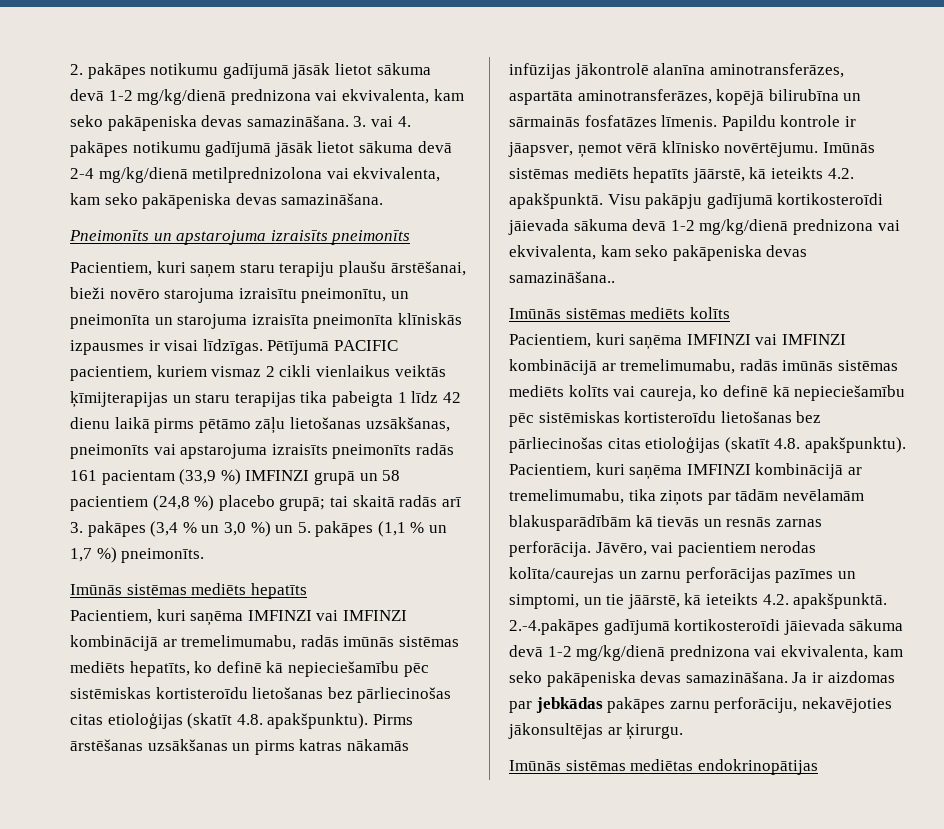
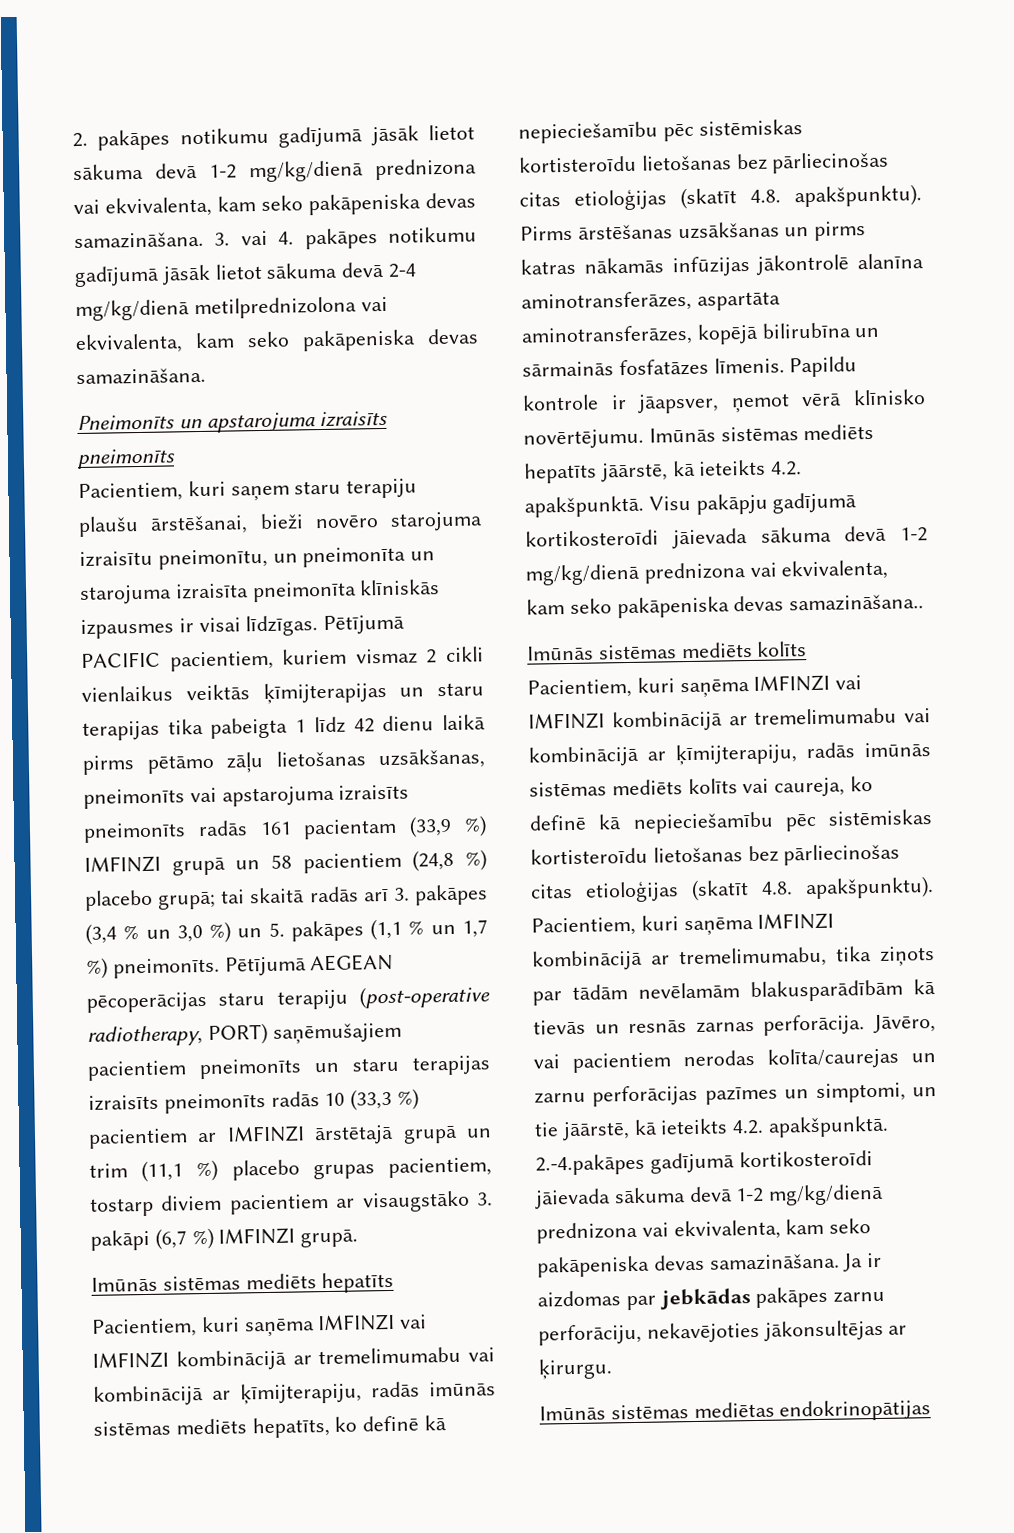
+ Pētījumā AEGEAN pēcoperācijas staru terapiju (post-operative radiotherapy, PORT) saņēmušajiem pacientiem pneimonīts un staru terapijas izraisīts pneimonīts radās 10 (33,3 %) pacientiem ar IMFINZI ārstētajā grupā un trim (11,1 %) placebo grupas pacientiem, tostarp diviem pacientiem ar visaugstāko 3. pakāpi (6,7 %) IMFINZI grupā.
- Pacientiem, kuri saņēma IMFINZI vai IMFINZI kombinācijā ar tremelimumabu, radās imūnās sistēmas mediēts hepatīts, ko definē kā nepieciešamību pēc sistēmiskas kortisteroīdu lietošanas bez pārliecinošas citas etioloģijas (skatīt 4.8. apakšpunktu).
+ Pacientiem, kuri saņēma IMFINZI vai IMFINZI kombinācijā ar tremelimumabu vai kombinācijā ar ķīmijterapiju, radās imūnās sistēmas mediēts hepatīts, ko definē kā nepieciešamību pēc sistēmiskas kortisteroīdu lietošanas bez pārliecinošas citas etioloģijas (skatīt 4.8. apakšpunktu).
- Pacientiem, kuri saņēma IMFINZI vai IMFINZI kombinācijā ar tremelimumabu, radās imūnās sistēmas mediēts kolīts vai caureja, ko definē kā nepieciešamību pēc sistēmiskas kortisteroīdu lietošanas bez pārliecinošas citas etioloģijas (skatīt 4.8. apakšpunktu).
+ Pacientiem, kuri saņēma IMFINZI vai IMFINZI kombinācijā ar tremelimumabu vai kombinācijā ar ķīmijterapiju, radās imūnās sistēmas mediēts kolīts vai caureja, ko definē kā nepieciešamību pēc sistēmiskas kortisteroīdu lietošanas bez pārliecinošas citas etioloģijas (skatīt 4.8. apakšpunktu).

